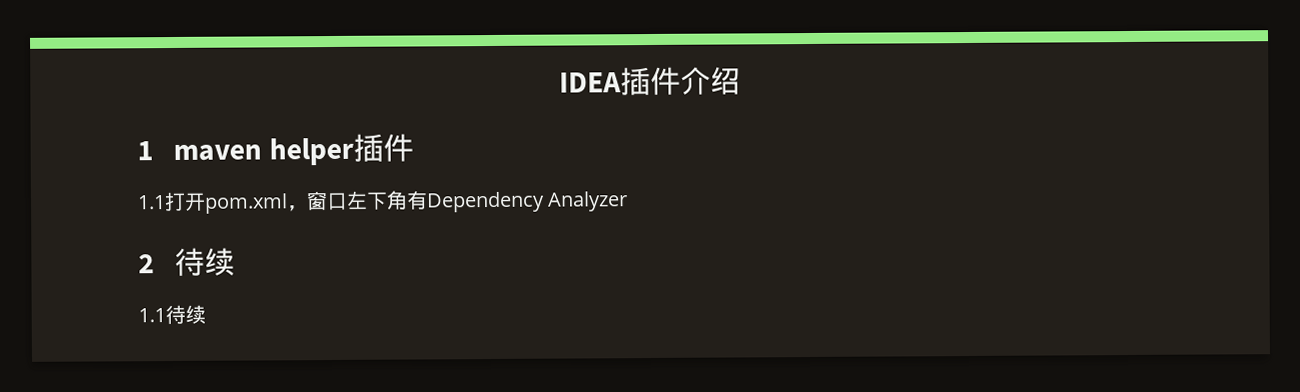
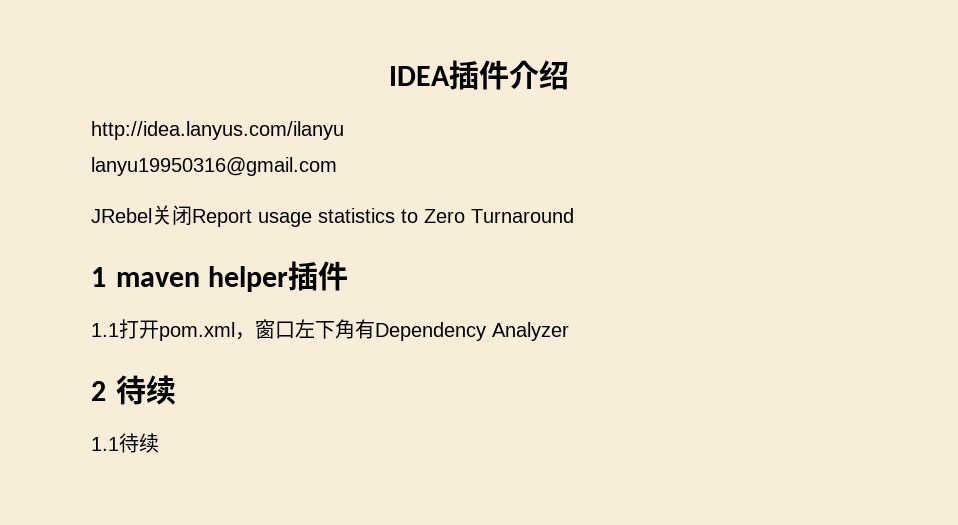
+ http://idea.lanyus.com/ilanyu
+ lanyu19950316@gmail.com
+ JRebel关闭Report usage statistics to Zero Turnaround

